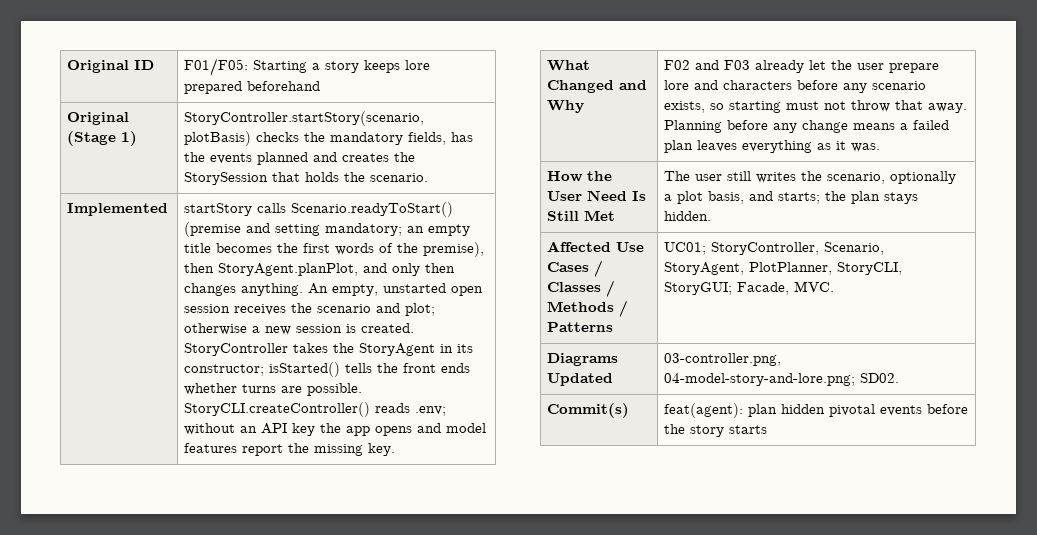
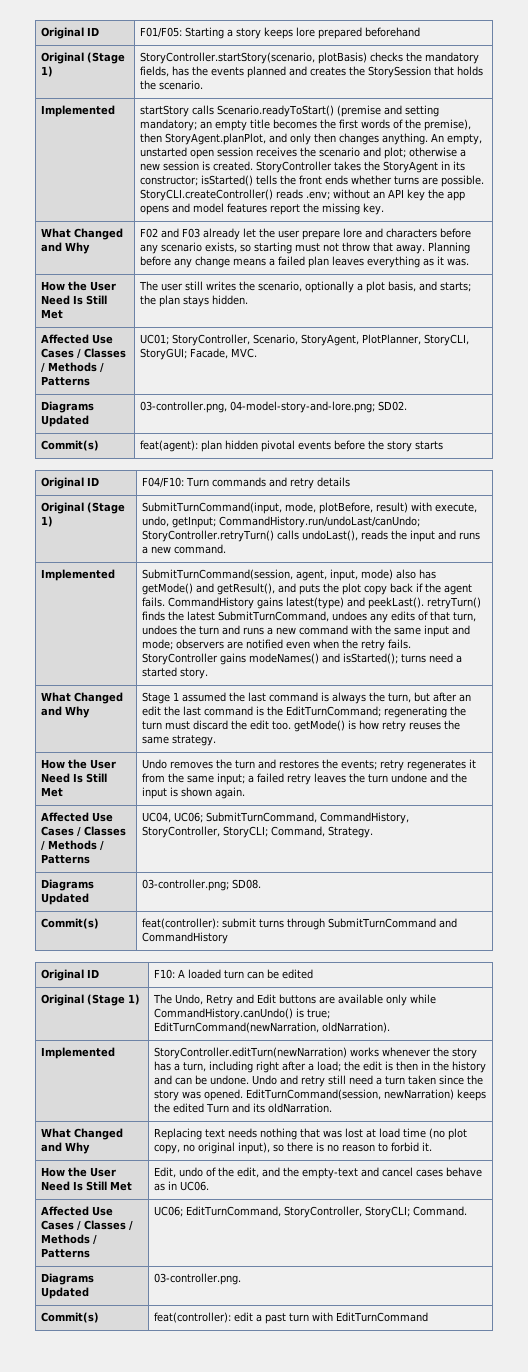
+ Original ID | F04/F10: Turn commands and retry details
+ Original (Stage 1) | SubmitTurnCommand(input, mode, plotBefore, result) with execute, undo, getInput; CommandHistory.run/undoLast/canUndo; StoryController.retryTurn() calls undoLast(), reads the input and runs a new command.
+ Implemented | SubmitTurnCommand(session, agent, input, mode) also has getMode() and getResult(), and puts the plot copy back if the agent fails. CommandHistory gains latest(type) and peekLast(). retryTurn() finds the latest SubmitTurnCommand, undoes any edits of that turn, undoes the turn and runs a new command with the same input and mode; observers are notified even when the retry fails. StoryController gains modeNames() and isStarted(); turns need a started story.
+ What Changed and Why | Stage 1 assumed the last command is always the turn, but after an edit the last command is the EditTurnCommand; regenerating the turn must discard the edit too. getMode() is how retry reuses the same strategy.
+ How the User Need Is Still Met | Undo removes the turn and restores the events; retry regenerates it from the same input; a failed retry leaves the turn undone and the input is shown again.
+ Affected Use Cases / Classes / Methods / Patterns | UC04, UC06; SubmitTurnCommand, CommandHistory, StoryController, StoryCLI; Command, Strategy.
+ Diagrams Updated | 03-controller.png; SD08.
+ Commit(s) | feat(controller): submit turns through SubmitTurnCommand and CommandHistory
+ Original ID | F10: A loaded turn can be edited
+ Original (Stage 1) | The Undo, Retry and Edit buttons are available only while CommandHistory.canUndo() is true; EditTurnCommand(newNarration, oldNarration).
+ Implemented | StoryController.editTurn(newNarration) works whenever the story has a turn, including right after a load; the edit is then in the history and can be undone. Undo and retry still need a turn taken since the story was opened. EditTurnCommand(session, newNarration) keeps the edited Turn and its oldNarration.
+ What Changed and Why | Replacing text needs nothing that was lost at load time (no plot copy, no original input), so there is no reason to forbid it.
+ How the User Need Is Still Met | Edit, undo of the edit, and the empty-text and cancel cases behave as in UC06.
+ Affected Use Cases / Classes / Methods / Patterns | UC06; EditTurnCommand, StoryController, StoryCLI; Command.
+ Diagrams Updated | 03-controller.png.
+ Commit(s) | feat(controller): edit a past turn with EditTurnCommand

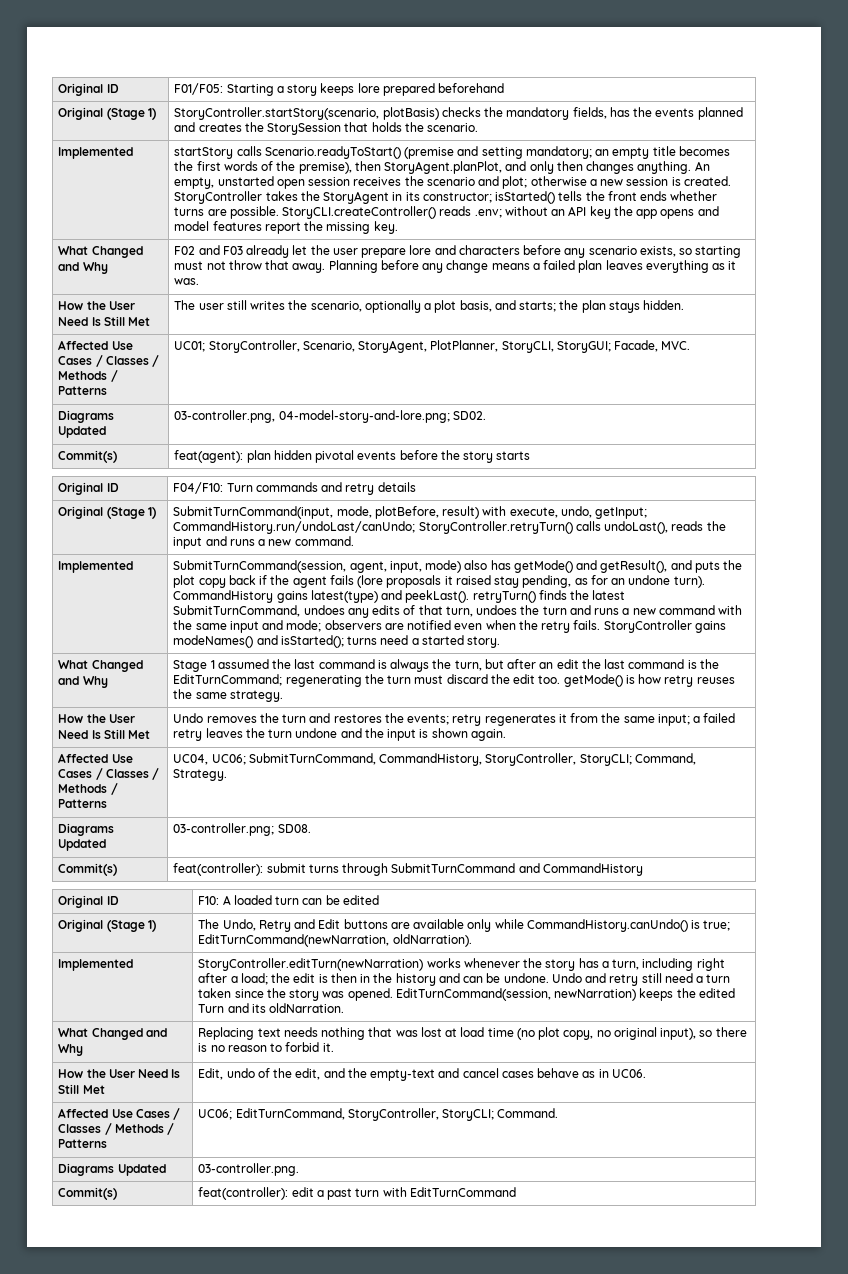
- SubmitTurnCommand(session, agent, input, mode) also has getMode() and getResult(), and puts the plot copy back if the agent fails.
+ SubmitTurnCommand(session, agent, input, mode) also has getMode() and getResult(), and puts the plot copy back if the agent fails (lore proposals it raised stay pending, as for an undone turn).

